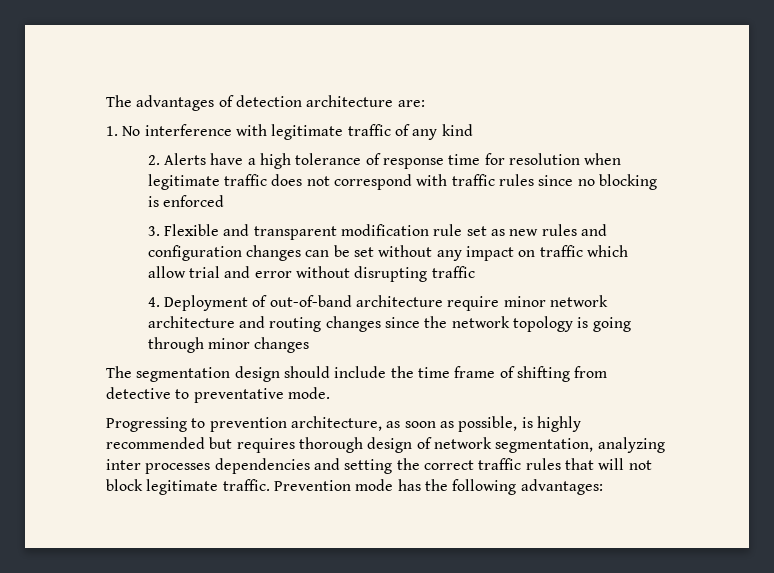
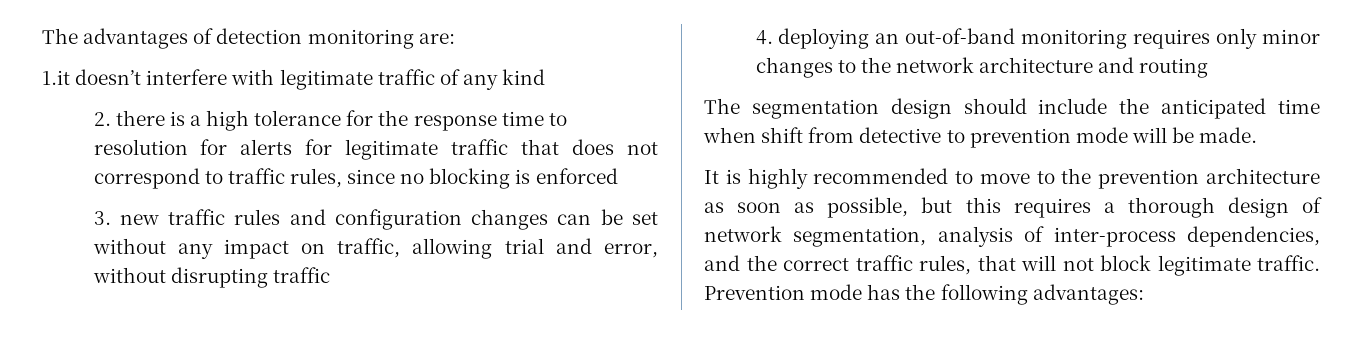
- The advantages of detection architecture are:
+ The advantages of detection monitoring are:
- 1. No interference with legitimate traffic of any kind
+ 1.it doesn’t interfere with legitimate traffic of any kind
- 2. Alerts have a high tolerance of response time for resolution when legitimate traffic does not correspond with traffic rules since no blocking is enforced
+ 2. there is a high tolerance for the response time to resolution for alerts for legitimate traffic that does not correspond to traffic rules, since no blocking is enforced
- 3. Flexible and transparent modification rule set as new rules and configuration changes can be set without any impact on traffic which allow trial and error without disrupting traffic
+ 3. new traffic rules and configuration changes can be set without any impact on traffic, allowing trial and error, without disrupting traffic
- 4. Deployment of out-of-band architecture require minor network architecture and routing changes since the network topology is going through minor changes
+ 4. deploying an out-of-band monitoring requires only minor changes to the network architecture and routing
- The segmentation design should include the time frame of shifting from detective to preventative mode.
- Progressing to prevention architecture, as soon as possible, is highly recommended but requires thorough design of network segmentation, analyzing inter processes dependencies and setting the correct traffic rules that will not block legitimate traffic.
+ The segmentation design should include the anticipated time when shift from detective to prevention mode will be made.
+ It is highly recommended to move to the prevention architecture as soon as possible, but this requires a thorough design of network segmentation, analysis of inter-process dependencies, and the correct traffic rules, that will not block legitimate traffic.

